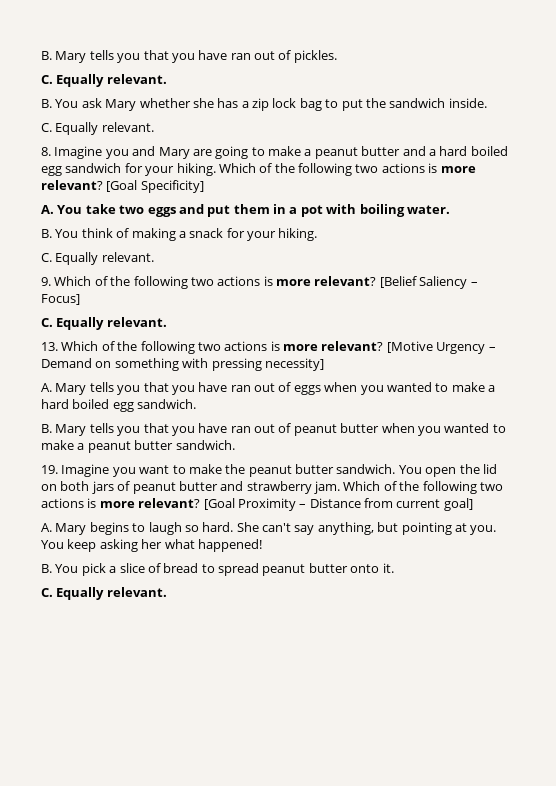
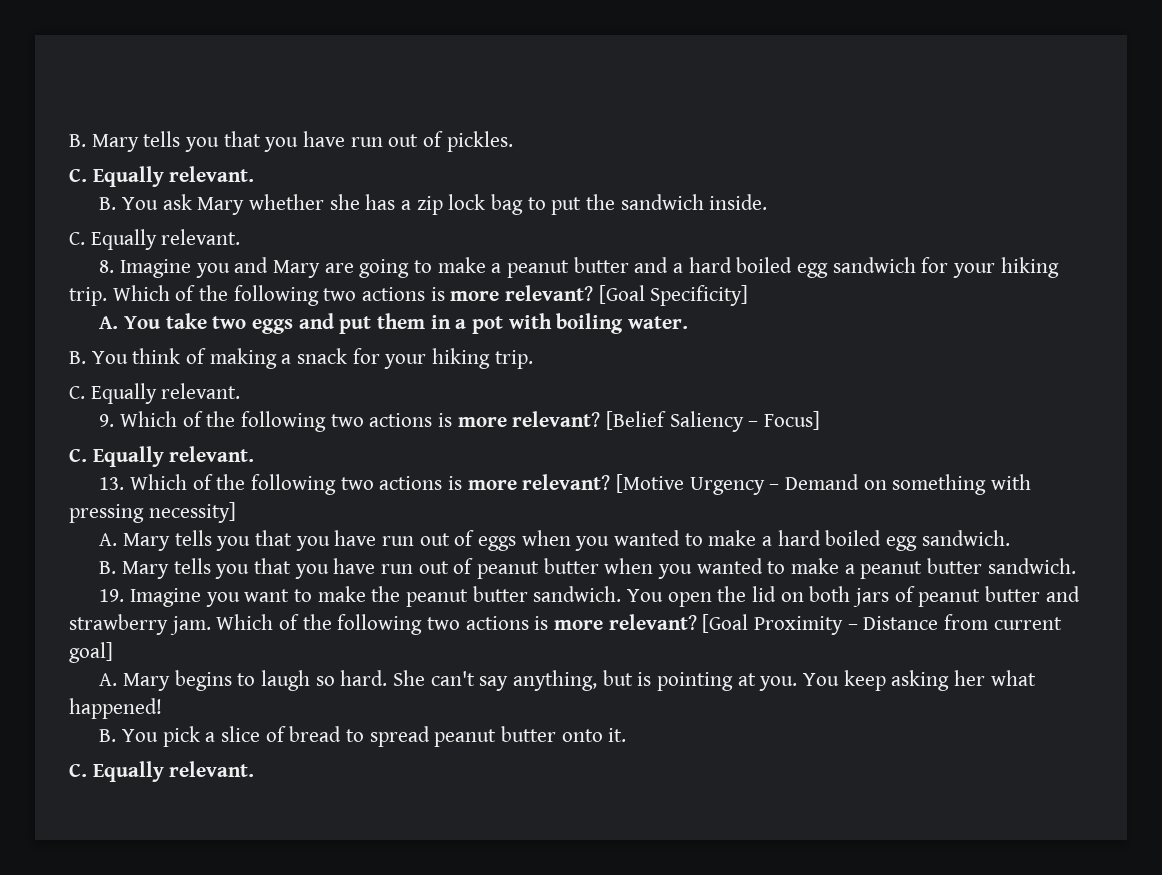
- B. Mary tells you that you have ran out of pickles.
+ B. Mary tells you that you have run out of pickles.
- 8. Imagine you and Mary are going to make a peanut butter and a hard boiled egg sandwich for your hiking.
+ 8. Imagine you and Mary are going to make a peanut butter and a hard boiled egg sandwich for your hiking trip.
- B. You think of making a snack for your hiking.
+ B. You think of making a snack for your hiking trip.
- A. Mary tells you that you have ran out of eggs when you wanted to make a hard boiled egg sandwich.
+ A. Mary tells you that you have run out of eggs when you wanted to make a hard boiled egg sandwich.
- B. Mary tells you that you have ran out of peanut butter when you wanted to make a peanut butter sandwich.
+ B. Mary tells you that you have run out of peanut butter when you wanted to make a peanut butter sandwich.
- She can't say anything, but pointing at you.
+ She can't say anything, but is pointing at you.

